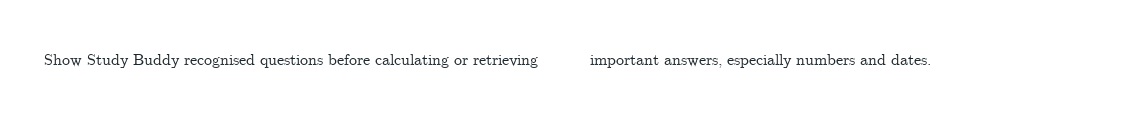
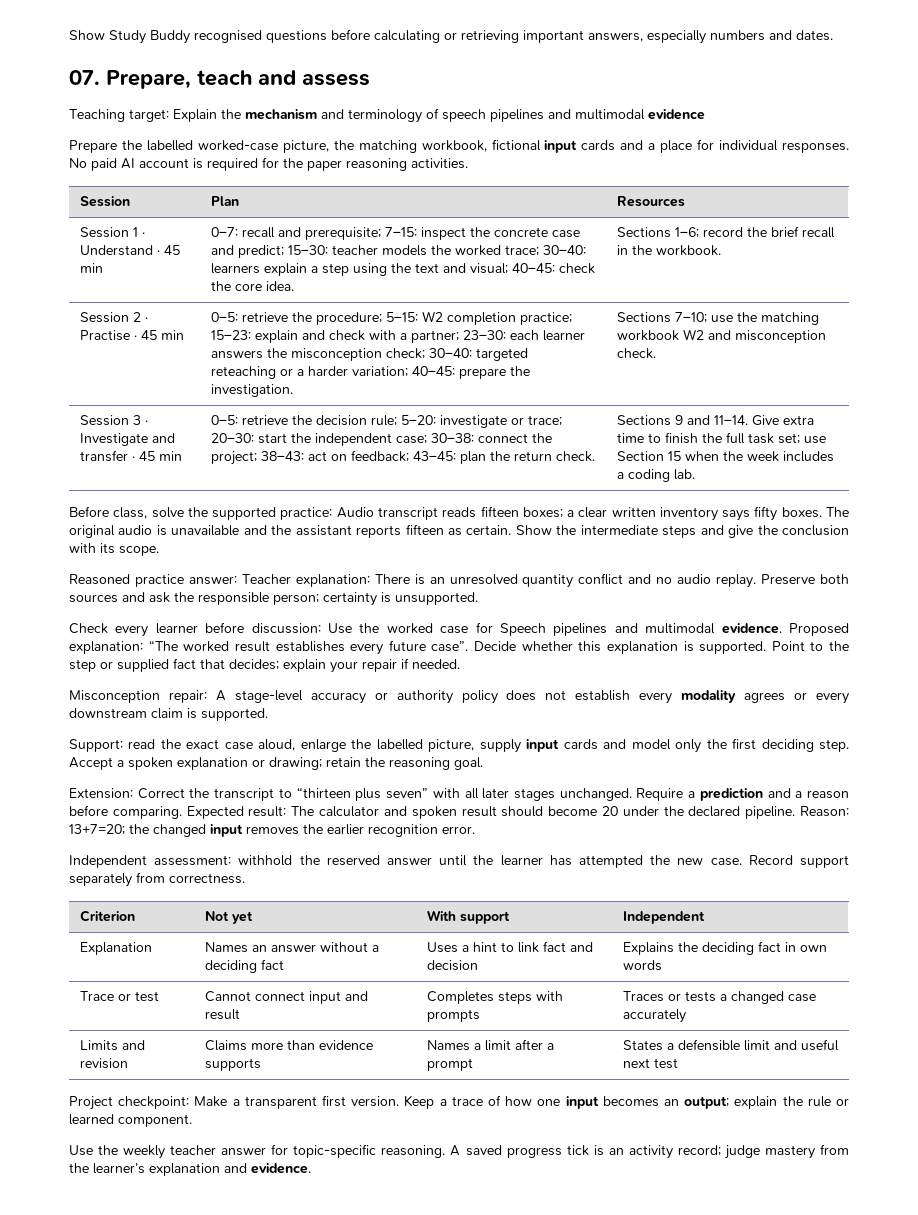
+ 07. Prepare, teach and assess
+ Teaching target: Explain the mechanism and terminology of speech pipelines and multimodal evidence
+ Prepare the labelled worked-case picture, the matching workbook, fictional input cards and a place for individual responses. No paid AI account is required for the paper reasoning activities.
+ Session | Plan | Resources
+ Session 1 · Understand · 45 min | 0–7: recall and prerequisite; 7–15: inspect the concrete case and predict; 15–30: teacher models the worked trace; 30–40: learners explain a step using the text and visual; 40–45: check the core idea. | Sections 1–6; record the brief recall in the workbook.
+ Session 2 · Practise · 45 min | 0–5: retrieve the procedure; 5–15: W2 completion practice; 15–23: explain and check with a partner; 23–30: each learner answers the misconception check; 30–40: targeted reteaching or a harder variation; 40–45: prepare the investigation. | Sections 7–10; use the matching workbook W2 and misconception check.
+ Session 3 · Investigate and transfer · 45 min | 0–5: retrieve the decision rule; 5–20: investigate or trace; 20–30: start the independent case; 30–38: connect the project; 38–43: act on feedback; 43–45: plan the return check. | Sections 9 and 11–14. Give extra time to finish the full task set; use Section 15 when the week includes a coding lab.
+ Before class, solve the supported practice: Audio transcript reads fifteen boxes; a clear written inventory says fifty boxes. The original audio is unavailable and the assistant reports fifteen as certain. Show the intermediate steps and give the conclusion with its scope.
+ Reasoned practice answer: Teacher explanation: There is an unresolved quantity conflict and no audio replay. Preserve both sources and ask the responsible person; certainty is unsupported.
+ Check every learner before discussion: Use the worked case for Speech pipelines and multimodal evidence. Proposed explanation: “The worked result establishes every future case”. Decide whether this explanation is supported. Point to the step or supplied fact that decides; explain your repair if needed.
+ Misconception repair: A stage-level accuracy or authority policy does not establish every modality agrees or every downstream claim is supported.
+ Support: read the exact case aloud, enlarge the labelled picture, supply input cards and model only the first deciding step. Accept a spoken explanation or drawing; retain the reasoning goal.
+ Extension: Correct the transcript to “thirteen plus seven” with all later stages unchanged. Require a prediction and a reason before comparing. Expected result: The calculator and spoken result should become 20 under the declared pipeline. Reason: 13+7=20; the changed input removes the earlier recognition error.
+ Independent assessment: withhold the reserved answer until the learner has attempted the new case. Record support separately from correctness.
+ Criterion | Not yet | With support | Independent
+ Explanation | Names an answer without a deciding fact | Uses a hint to link fact and decision | Explains the deciding fact in own words
+ Trace or test | Cannot connect input and result | Completes steps with prompts | Traces or tests a changed case accurately
+ Limits and revision | Claims more than evidence supports | Names a limit after a prompt | States a defensible limit and useful next test
+ Project checkpoint: Make a transparent first version. Keep a trace of how one input becomes an output; explain the rule or learned component.
+ Use the weekly teacher answer for topic-specific reasoning. A saved progress tick is an activity record; judge mastery from the learner’s explanation and evidence.

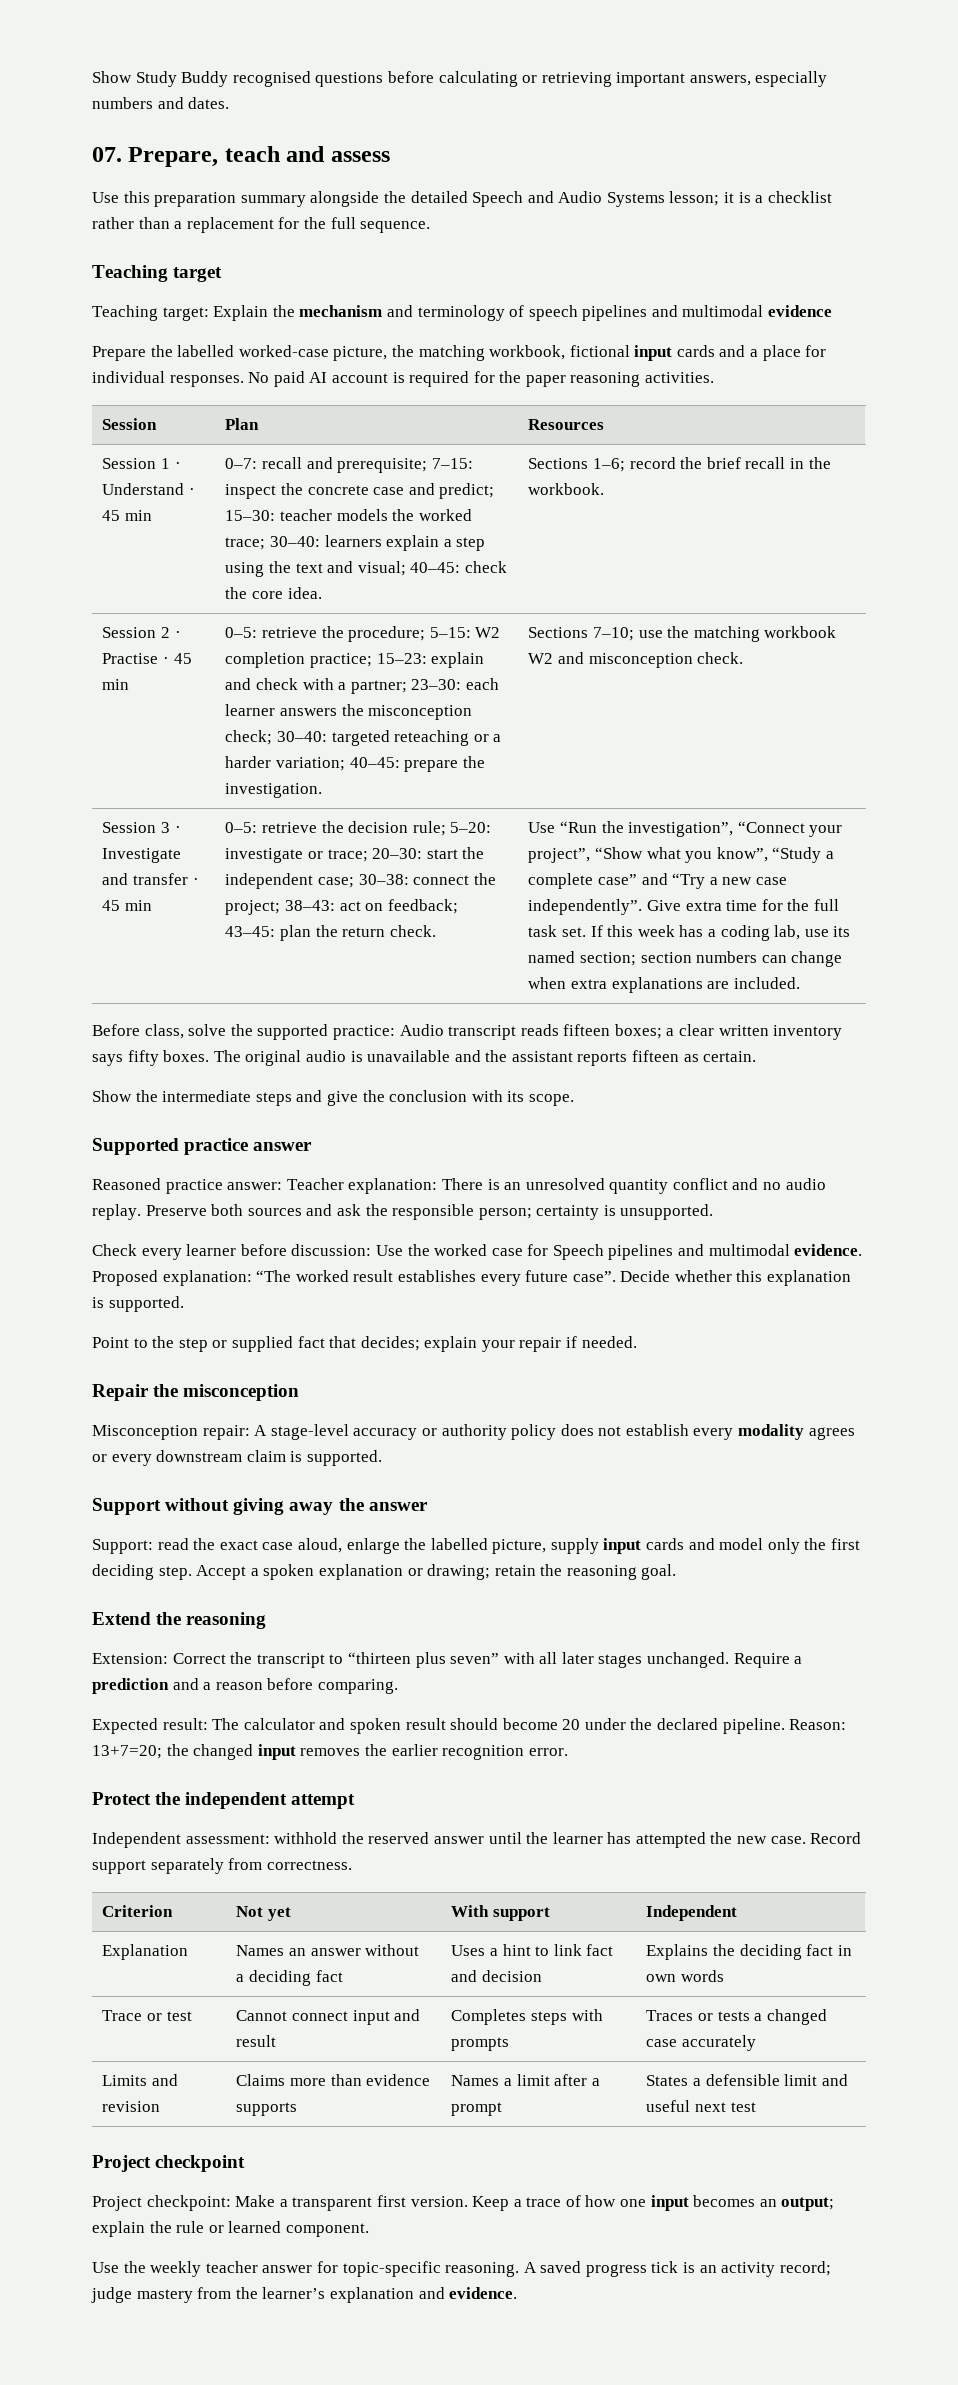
+ Use this preparation summary alongside the detailed Speech and Audio Systems lesson; it is a checklist rather than a replacement for the full sequence.
+ Teaching target
- Sections 9 and 11–14.
+ Use “Run the investigation”, “Connect your project”, “Show what you know”, “Study a complete case” and “Try a new case independently”.
- Give extra time to finish the full task set; use Section 15 when the week includes a coding lab.
+ Give extra time for the full task set. If this week has a coding lab, use its named section; section numbers can change when extra explanations are included.
- The original audio is unavailable and the assistant reports fifteen as certain. Show the intermediate steps and give the conclusion with its scope.
+ The original audio is unavailable and the assistant reports fifteen as certain.
+ Show the intermediate steps and give the conclusion with its scope.
+ Supported practice answer
- Decide whether this explanation is supported. Point to the step or supplied fact that decides; explain your repair if needed.
+ Decide whether this explanation is supported.
+ Point to the step or supplied fact that decides; explain your repair if needed.
+ Repair the misconception
+ Support without giving away the answer
+ Extend the reasoning
- Require a prediction and a reason before comparing. Expected result: The calculator and spoken result should become 20 under the declared pipeline.
+ Require a prediction and a reason before comparing.
+ Expected result: The calculator and spoken result should become 20 under the declared pipeline.
+ Protect the independent attempt
+ Project checkpoint

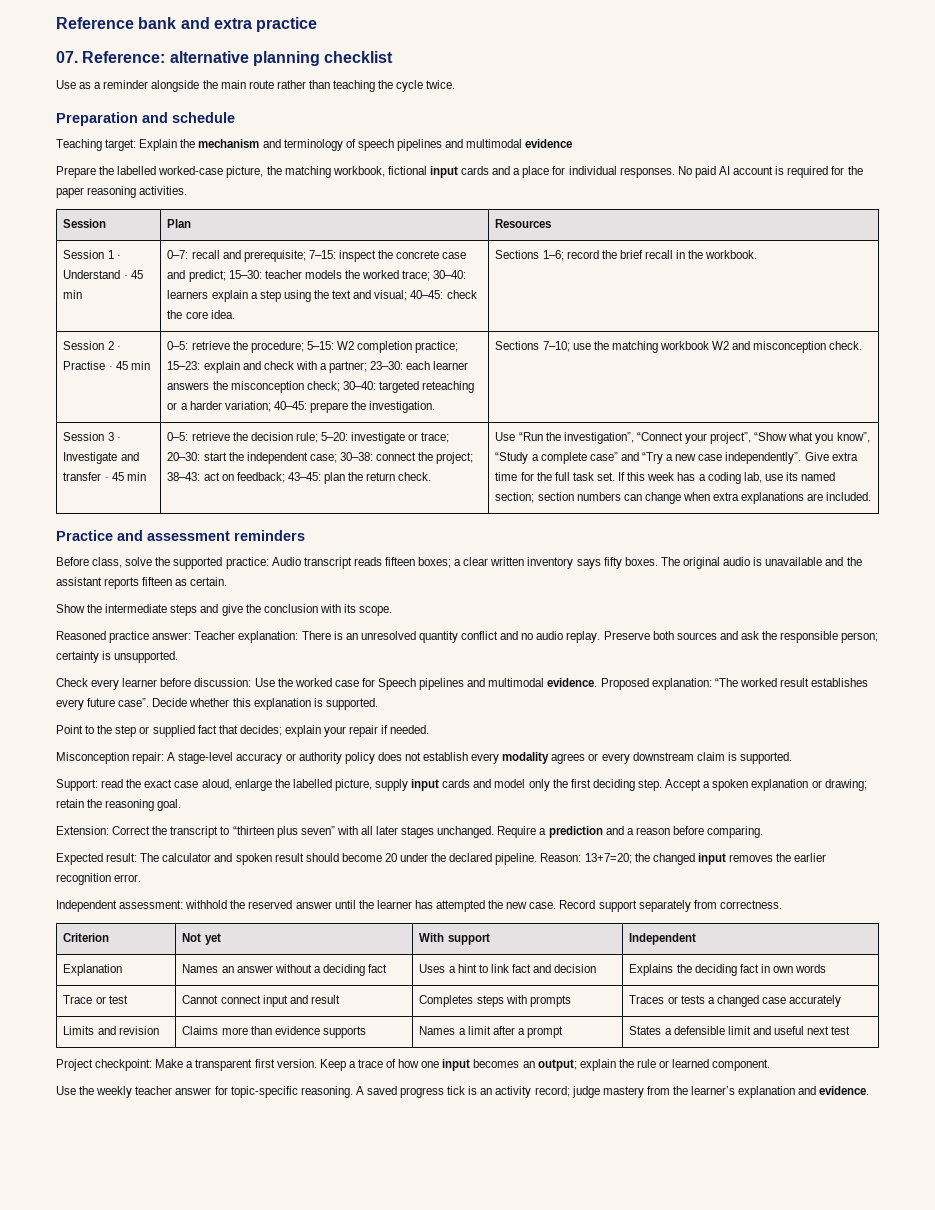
- Show Study Buddy recognised questions before calculating or retrieving important answers, especially numbers and dates.
- 07. Prepare, teach and assess
- Use this preparation summary alongside the detailed Speech and Audio Systems lesson; it is a checklist rather than a replacement for the full sequence.
- Teaching target
+ Reference bank and extra practice
+ 07. Reference: alternative planning checklist
+ Use as a reminder alongside the main route rather than teaching the cycle twice.
+ Preparation and schedule
+ Practice and assessment reminders
- Supported practice answer
- Repair the misconception
- Support without giving away the answer
- Extend the reasoning
- Protect the independent attempt
- Project checkpoint

